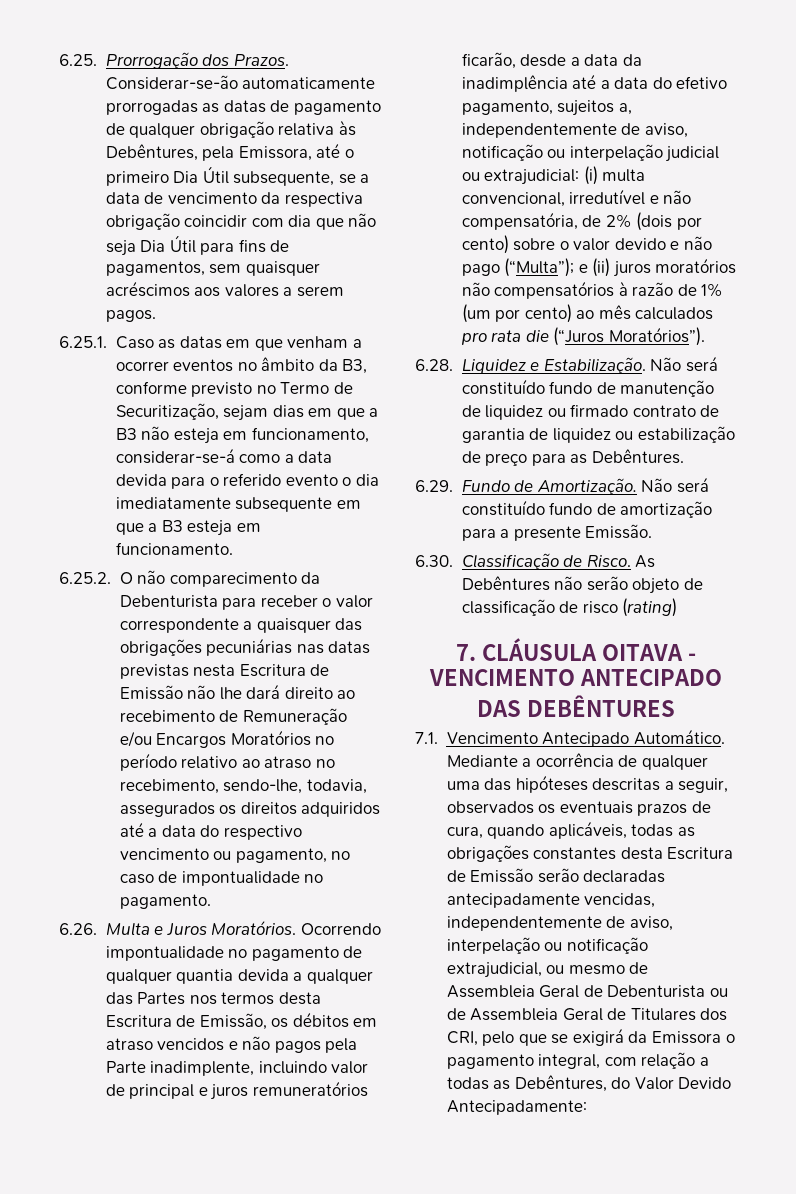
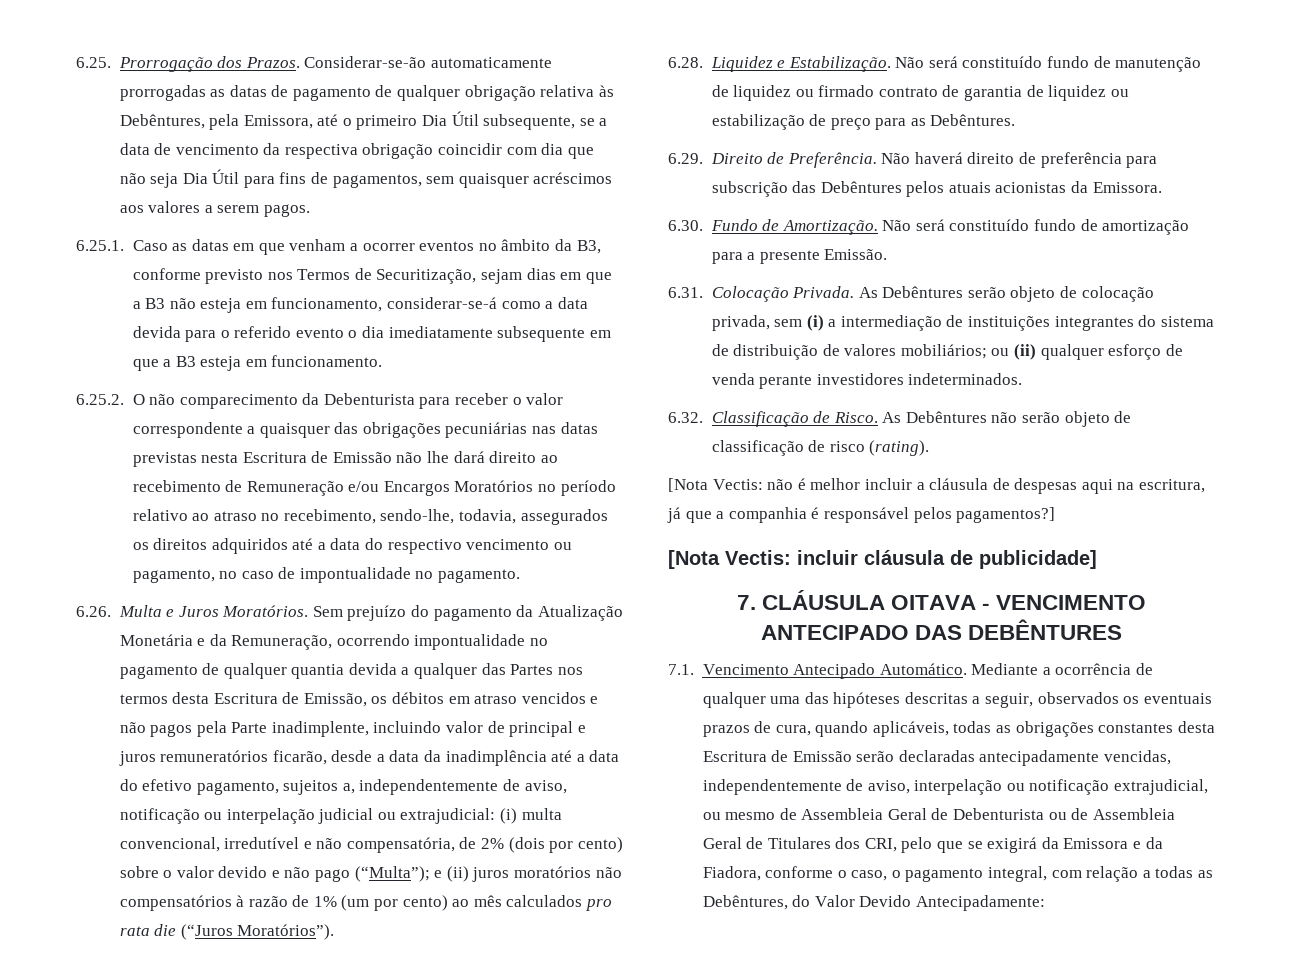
- 6.25.1. Caso as datas em que venham a ocorrer eventos no âmbito da B3, conforme previsto no Termo de Securitização, sejam dias em que a B3 não esteja em funcionamento, considerar-se-á como a data devida para o referido evento o dia imediatamente subsequente em que a B3 esteja em funcionamento.
+ 6.25.1. Caso as datas em que venham a ocorrer eventos no âmbito da B3, conforme previsto nos Termos de Securitização, sejam dias em que a B3 não esteja em funcionamento, considerar-se-á como a data devida para o referido evento o dia imediatamente subsequente em que a B3 esteja em funcionamento.
- Ocorrendo impontualidade no pagamento de qualquer quantia devida a qualquer das Partes nos termos desta Escritura de Emissão, os débitos em atraso vencidos e não pagos pela Parte inadimplente, incluindo valor de principal e juros remuneratórios ficarão, desde a data da inadimplência até a data do efetivo pagamento, sujeitos a, independentemente de aviso, notificação ou interpelação judicial ou extrajudicial:
+ Sem prejuízo do pagamento da Atualização Monetária e da Remuneração, ocorrendo impontualidade no pagamento de qualquer quantia devida a qualquer das Partes nos termos desta Escritura de Emissão, os débitos em atraso vencidos e não pagos pela Parte inadimplente, incluindo valor de principal e juros remuneratórios ficarão, desde a data da inadimplência até a data do efetivo pagamento, sujeitos a, independentemente de aviso, notificação ou interpelação judicial ou extrajudicial:
- 6.29. Fundo de Amortização.
+ 6.29. Direito de Preferência. Não haverá direito de preferência para subscrição das Debêntures pelos atuais acionistas da Emissora.
+ 6.30. Fundo de Amortização.
- 6.30. Classificação de Risco.
+ 6.31. Colocação Privada. As Debêntures serão objeto de colocação privada, sem (i) a intermediação de instituições integrantes do sistema de distribuição de valores mobiliários; ou (ii) qualquer esforço de venda perante investidores indeterminados.
+ 6.32. Classificação de Risco.
- As Debêntures não serão objeto de classificação de risco (rating)
+ As Debêntures não serão objeto de classificação de risco (rating).
+ [Nota Vectis: não é melhor incluir a cláusula de despesas aqui na escritura, já que a companhia é responsável pelos pagamentos?]
+ [Nota Vectis: incluir cláusula de publicidade]
- Mediante a ocorrência de qualquer uma das hipóteses descritas a seguir, observados os eventuais prazos de cura, quando aplicáveis, todas as obrigações constantes desta Escritura de Emissão serão declaradas antecipadamente vencidas, independentemente de aviso, interpelação ou notificação extrajudicial, ou mesmo de Assembleia Geral de Debenturista ou de Assembleia Geral de Titulares dos CRI, pelo que se exigirá da Emissora o pagamento integral, com relação a todas as Debêntures, do Valor Devido Antecipadamente:
+ Mediante a ocorrência de qualquer uma das hipóteses descritas a seguir, observados os eventuais prazos de cura, quando aplicáveis, todas as obrigações constantes desta Escritura de Emissão serão declaradas antecipadamente vencidas, independentemente de aviso, interpelação ou notificação extrajudicial, ou mesmo de Assembleia Geral de Debenturista ou de Assembleia Geral de Titulares dos CRI, pelo que se exigirá da Emissora e da Fiadora, conforme o caso, o pagamento integral, com relação a todas as Debêntures, do Valor Devido Antecipadamente:

